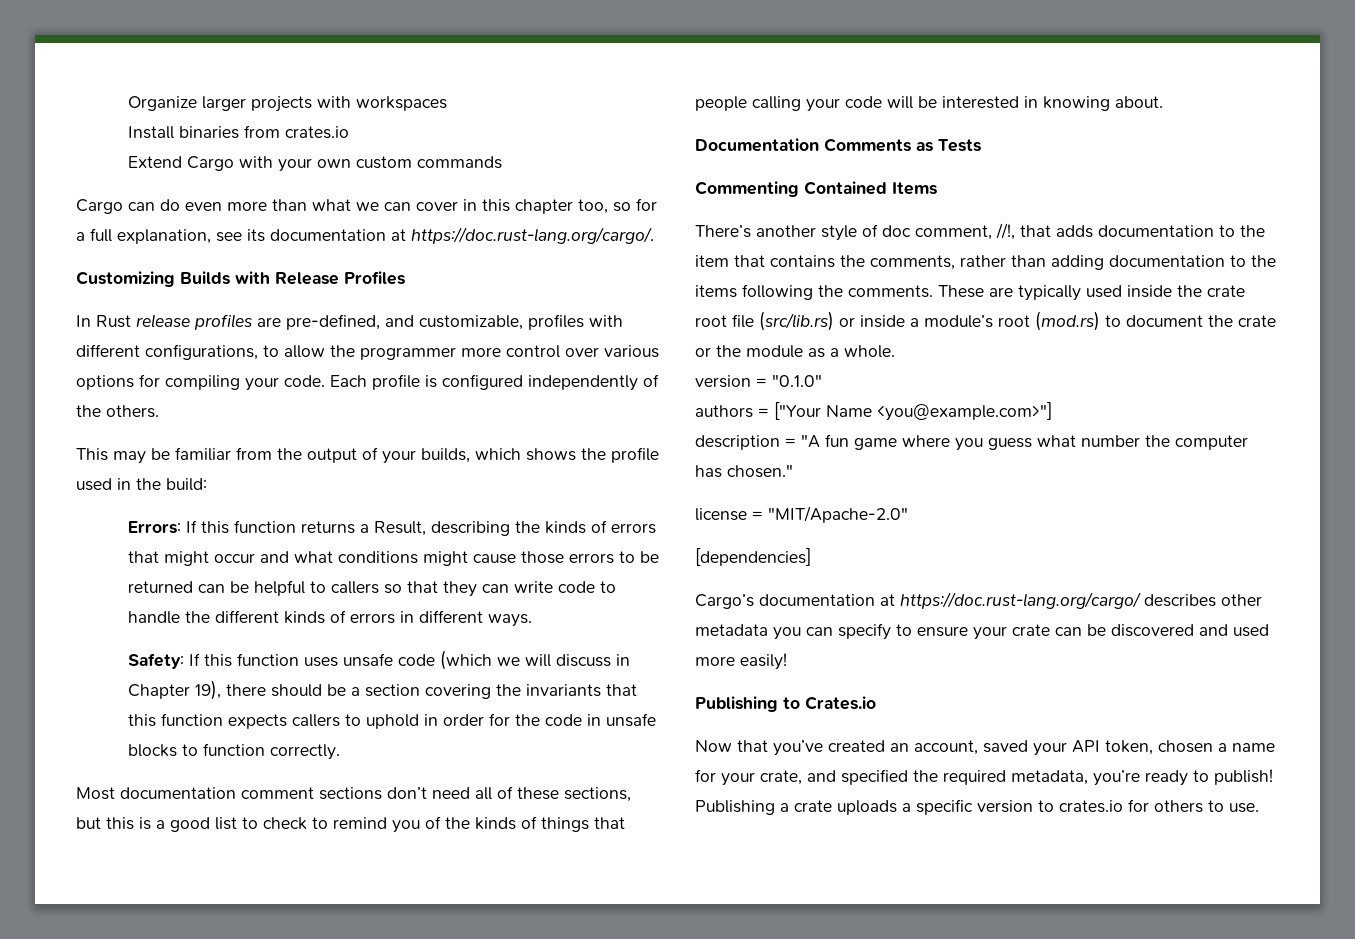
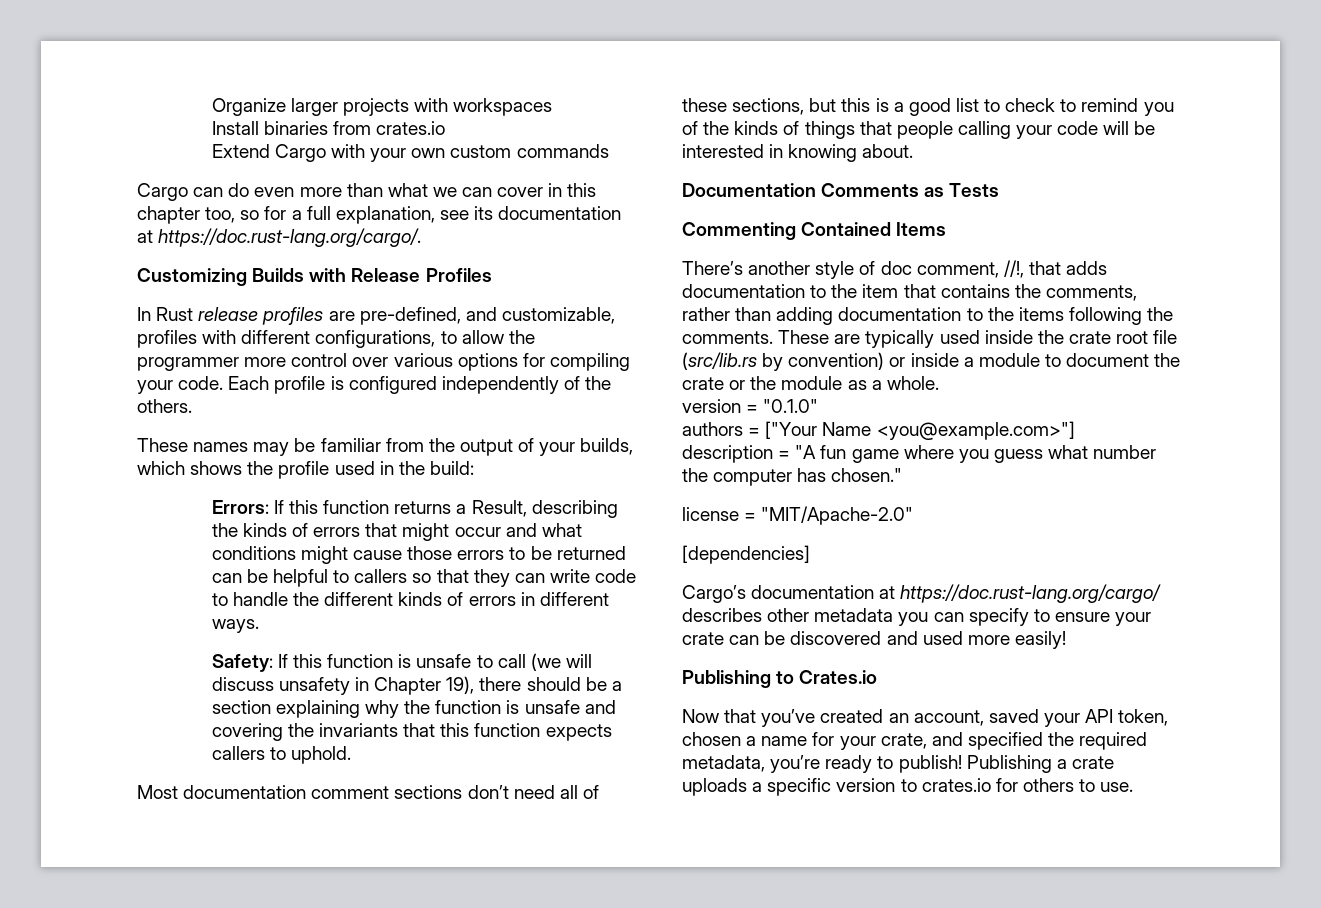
- This may be familiar from the output of your builds, which shows the profile used in the build:
+ These names may be familiar from the output of your builds, which shows the profile used in the build:
- Safety: If this function uses unsafe code (which we will discuss in Chapter 19), there should be a section covering the invariants that this function expects callers to uphold in order for the code in unsafe blocks to function correctly.
+ Safety: If this function is unsafe to call (we will discuss unsafety in Chapter 19), there should be a section explaining why the function is unsafe and covering the invariants that this function expects callers to uphold.
- These are typically used inside the crate root file (src/lib.rs) or inside a module’s root (mod.rs) to document the crate or the module as a whole.
+ These are typically used inside the crate root file (src/lib.rs by convention) or inside a module to document the crate or the module as a whole.

